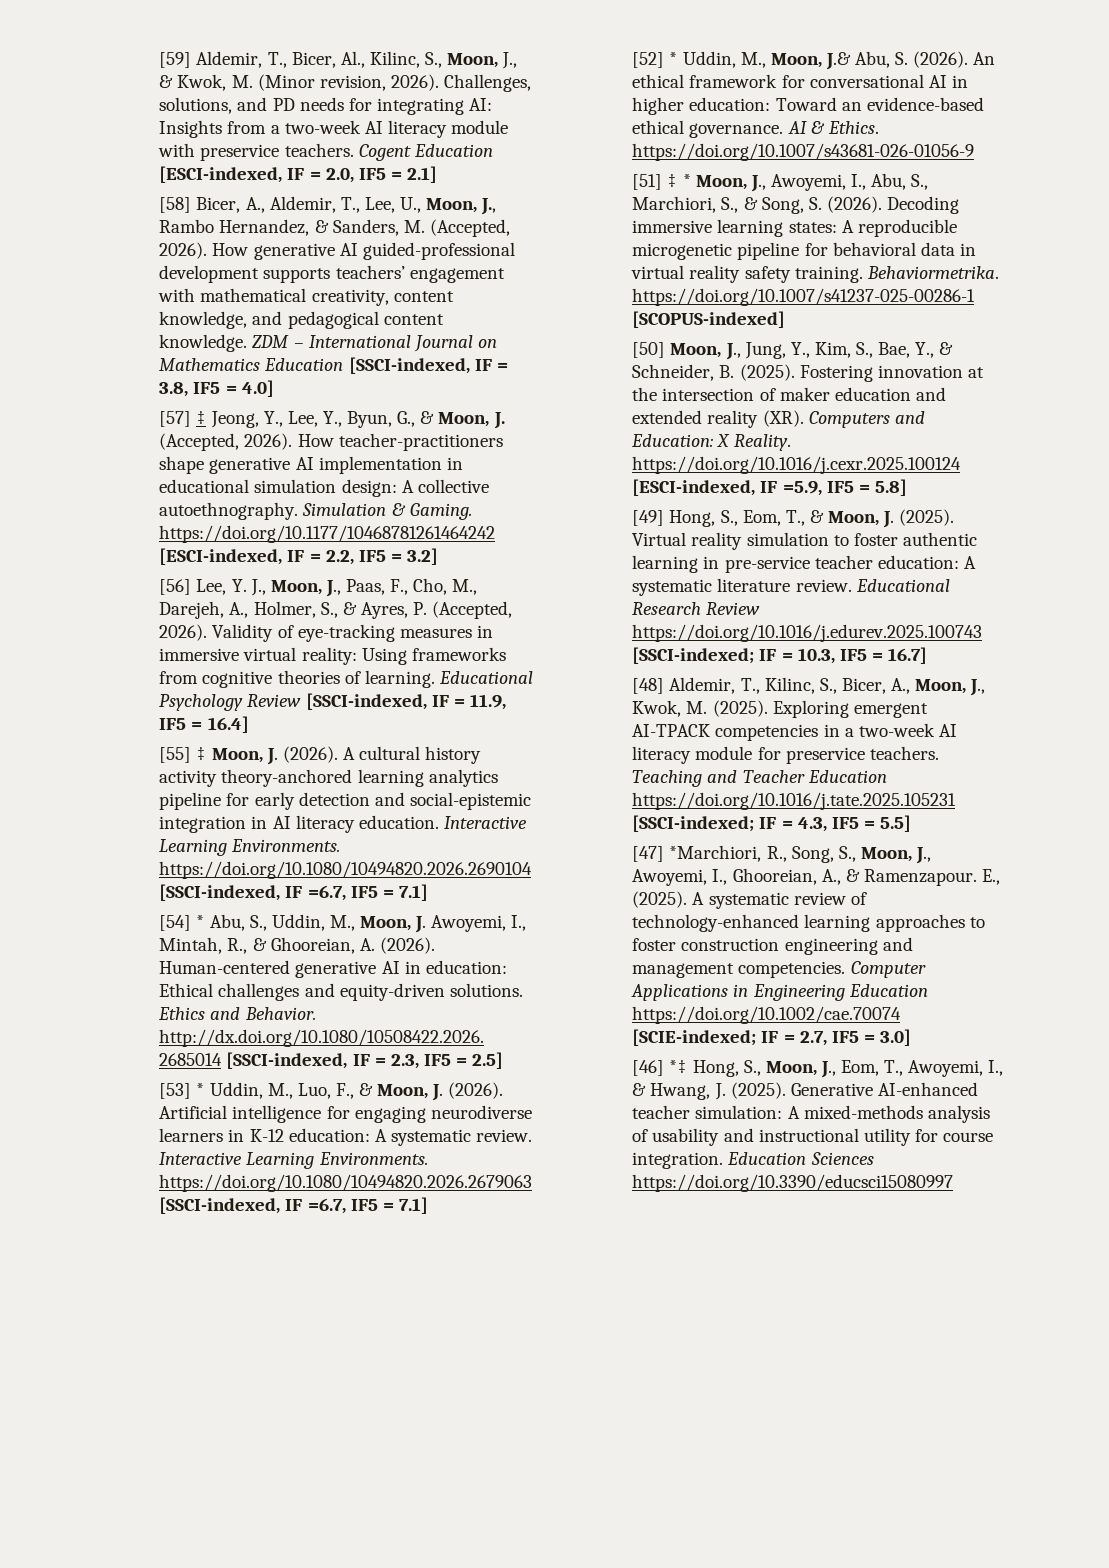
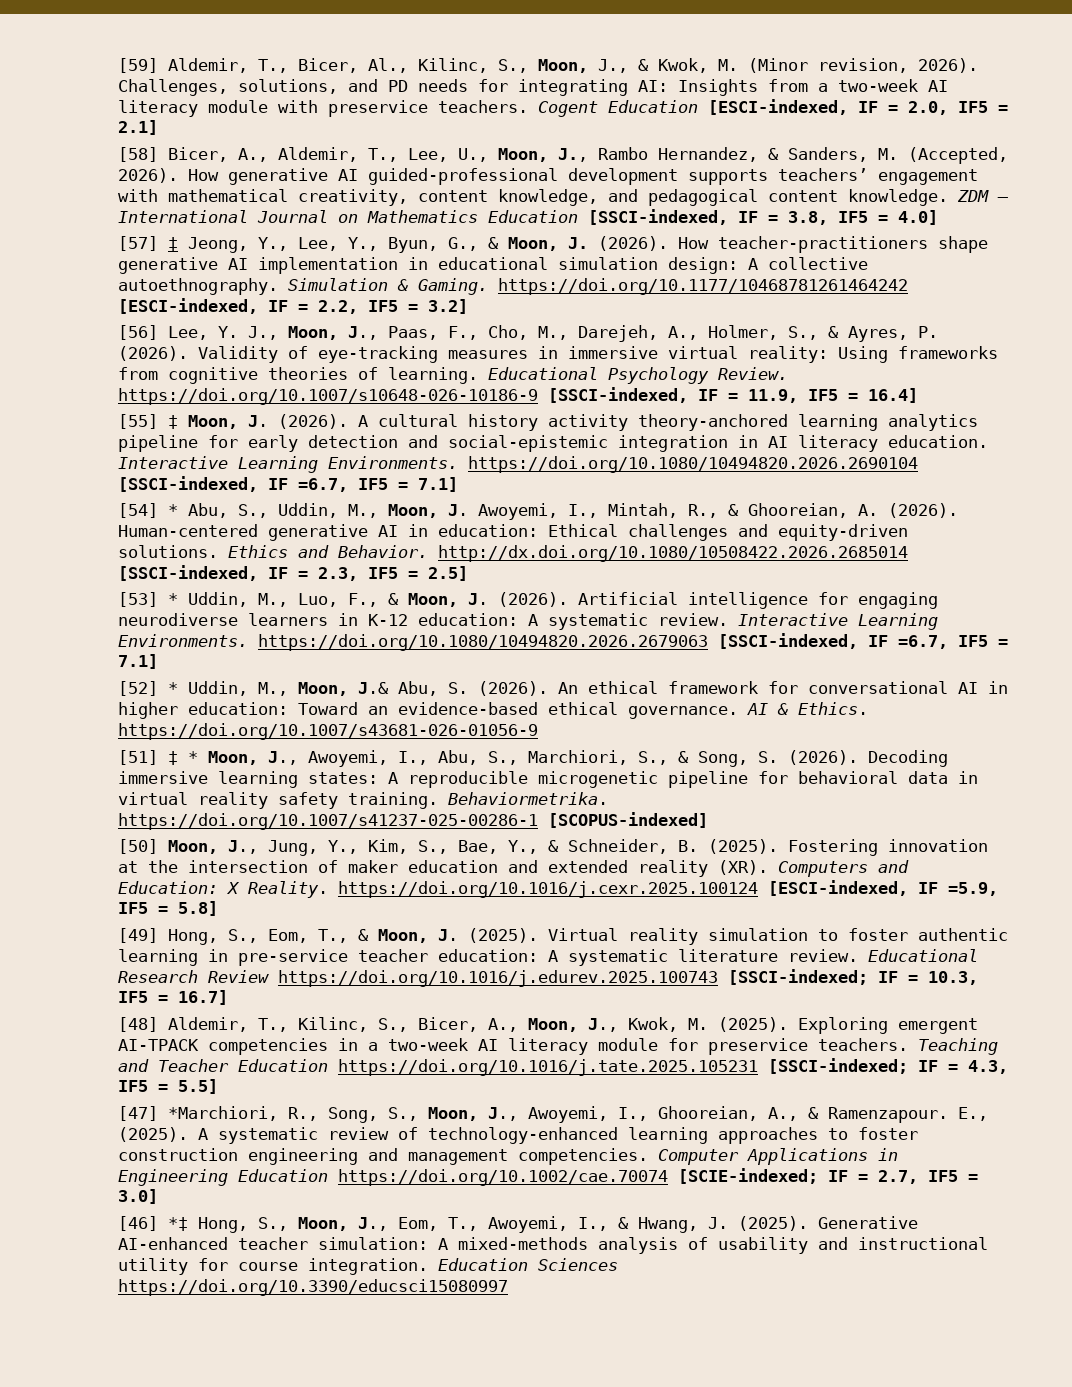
- [57] ‡ Jeong, Y., Lee, Y., Byun, G., & Moon, J. (Accepted, 2026).
+ [57] ‡ Jeong, Y., Lee, Y., Byun, G., & Moon, J. (2026).
- [56] Lee, Y. J., Moon, J., Paas, F., Cho, M., Darejeh, A., Holmer, S., & Ayres, P. (Accepted, 2026).
+ [56] Lee, Y. J., Moon, J., Paas, F., Cho, M., Darejeh, A., Holmer, S., & Ayres, P. (2026).
- Educational Psychology Review [SSCI-indexed, IF = 11.9, IF5 = 16.4]
+ Educational Psychology Review. https://doi.org/10.1007/s10648-026-10186-9 [SSCI-indexed, IF = 11.9, IF5 = 16.4]

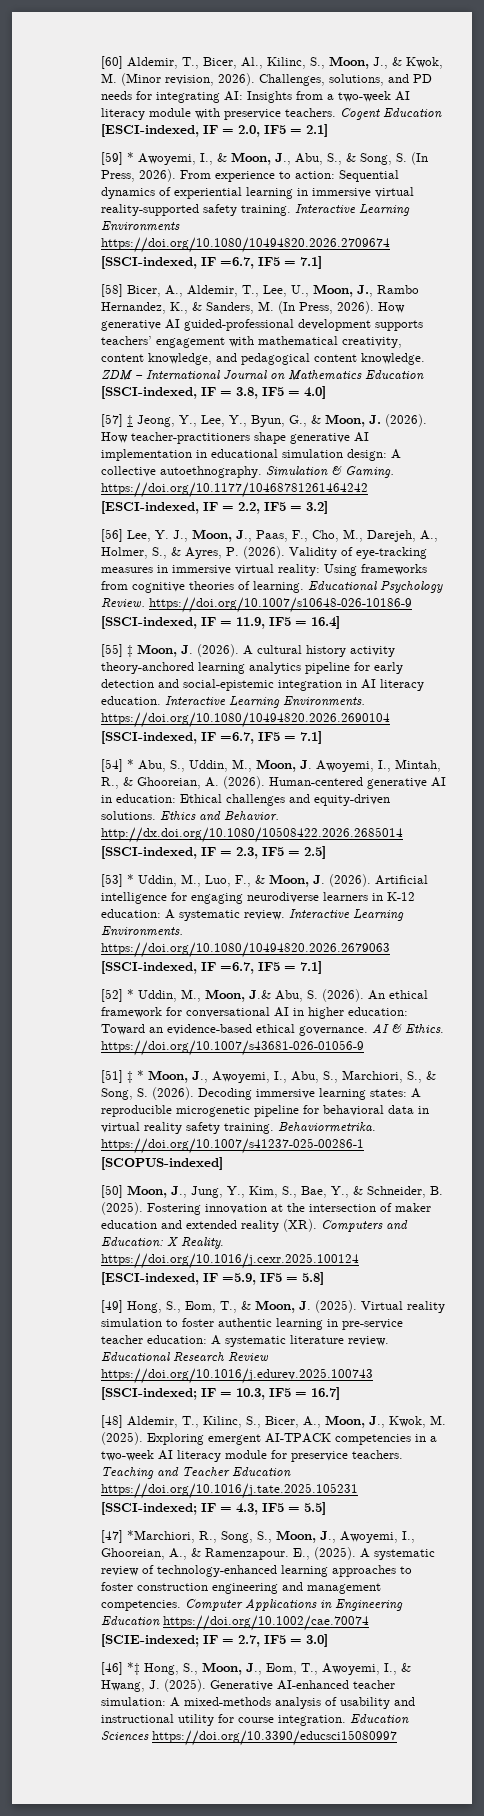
- [59] Aldemir, T., Bicer, Al., Kilinc, S., Moon, J., & Kwok, M. (Minor revision, 2026).
+ [60] Aldemir, T., Bicer, Al., Kilinc, S., Moon, J., & Kwok, M. (Minor revision, 2026).
+ [59] * Awoyemi, I., & Moon, J., Abu, S., & Song, S. (In Press, 2026). From experience to action: Sequential dynamics of experiential learning in immersive virtual reality-supported safety training. Interactive Learning Environments https://doi.org/10.1080/10494820.2026.2709674 [SSCI-indexed, IF =6.7, IF5 = 7.1]
- [58] Bicer, A., Aldemir, T., Lee, U., Moon, J., Rambo Hernandez, & Sanders, M. (Accepted, 2026).
+ [58] Bicer, A., Aldemir, T., Lee, U., Moon, J., Rambo Hernandez, K., & Sanders, M. (In Press, 2026).

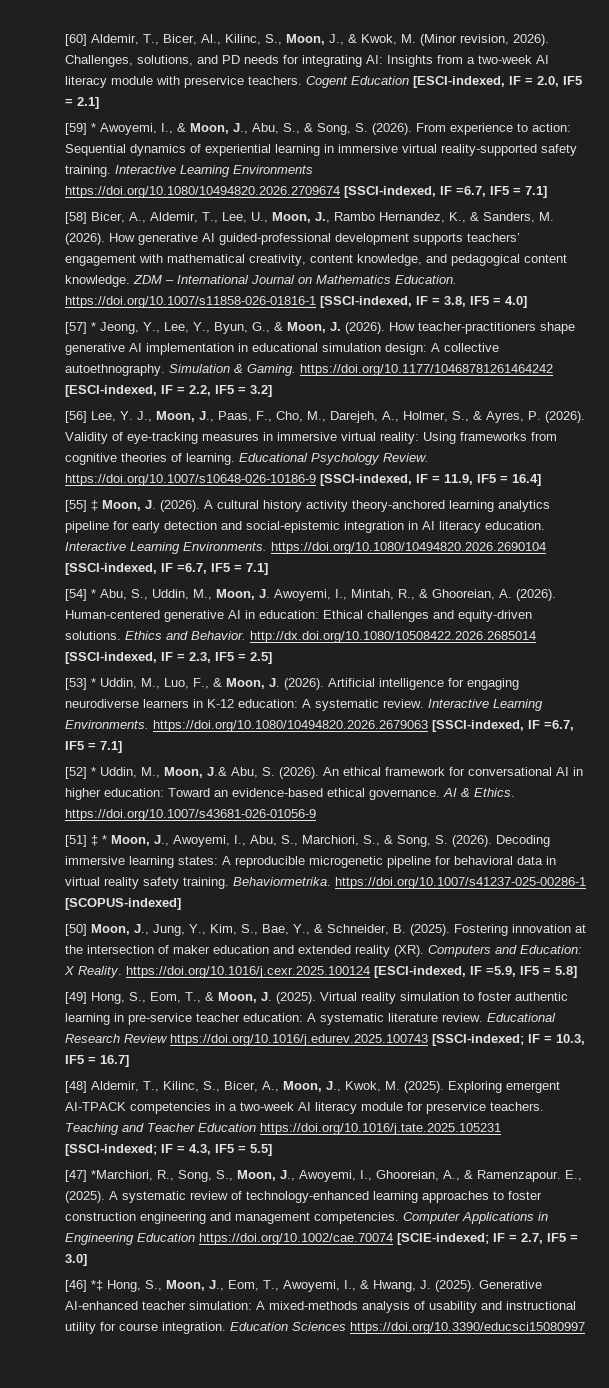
- [59] * Awoyemi, I., & Moon, J., Abu, S., & Song, S. (In Press, 2026).
+ [59] * Awoyemi, I., & Moon, J., Abu, S., & Song, S. (2026).
- [58] Bicer, A., Aldemir, T., Lee, U., Moon, J., Rambo Hernandez, K., & Sanders, M. (In Press, 2026).
+ [58] Bicer, A., Aldemir, T., Lee, U., Moon, J., Rambo Hernandez, K., & Sanders, M. (2026).
- ZDM – International Journal on Mathematics Education [SSCI-indexed, IF = 3.8, IF5 = 4.0]
+ ZDM – International Journal on Mathematics Education. https://doi.org/10.1007/s11858-026-01816-1 [SSCI-indexed, IF = 3.8, IF5 = 4.0]
- [57] ‡ Jeong, Y., Lee, Y., Byun, G., & Moon, J. (2026).
+ [57] * Jeong, Y., Lee, Y., Byun, G., & Moon, J. (2026).

